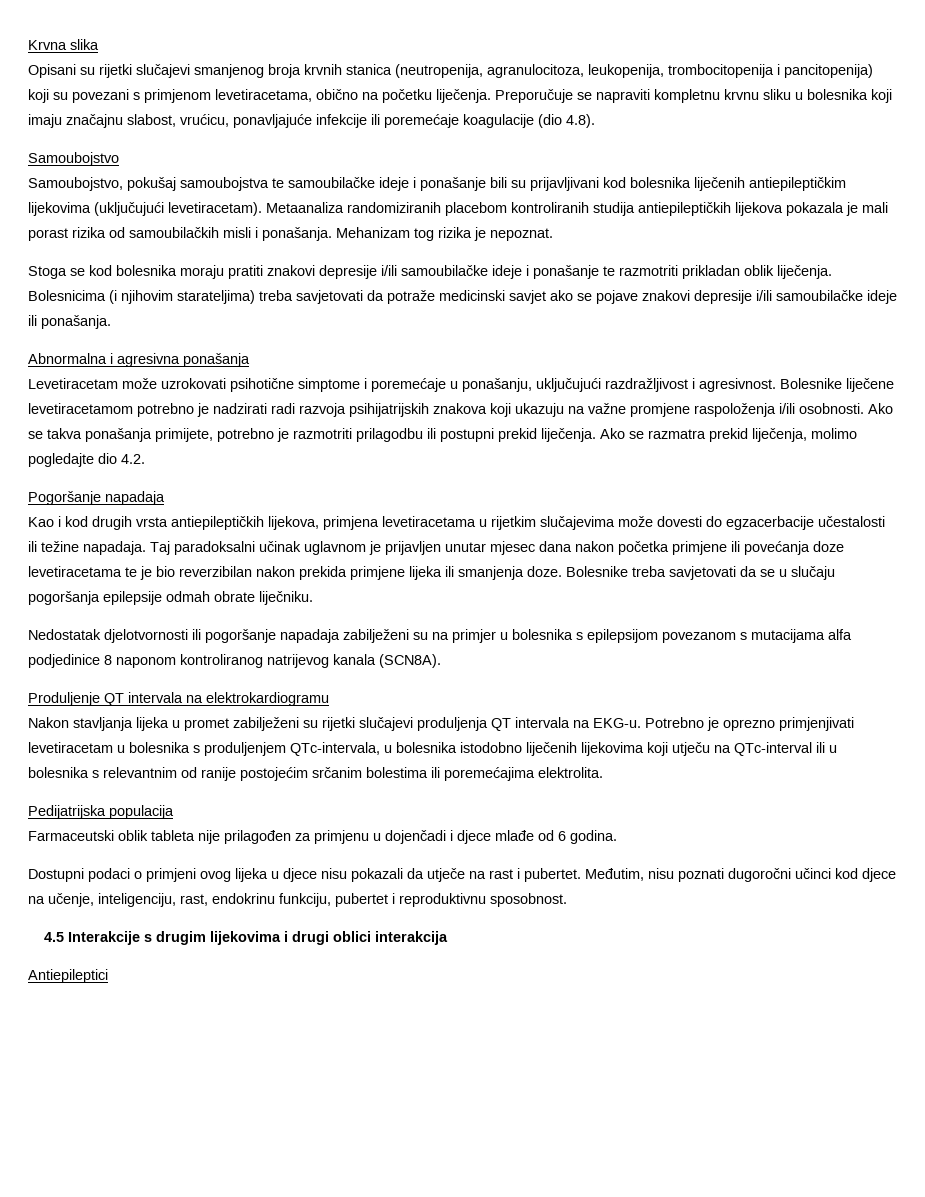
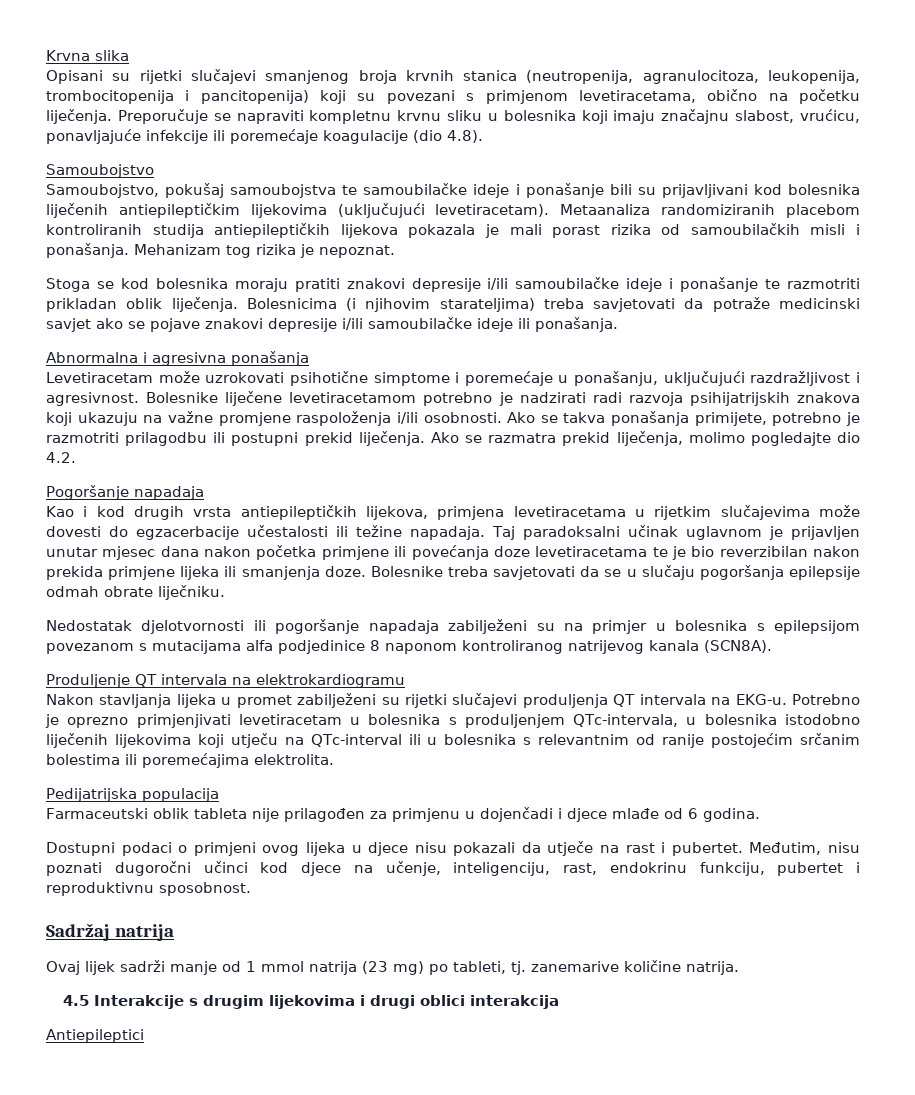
+ Sadržaj natrija
+ Ovaj lijek sadrži manje od 1 mmol natrija (23 mg) po tableti, tj. zanemarive količine natrija.

